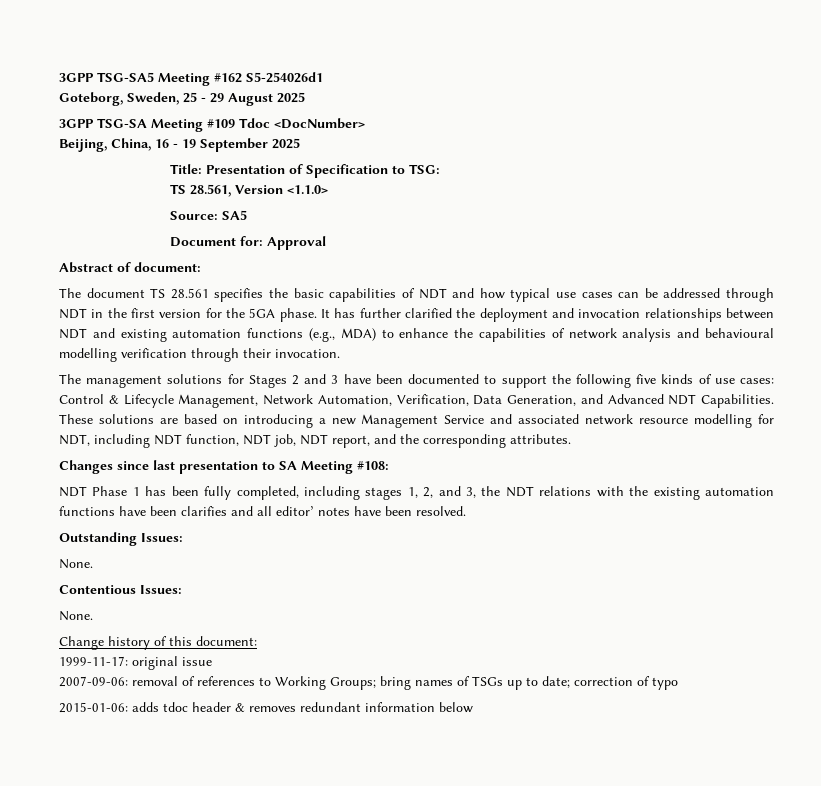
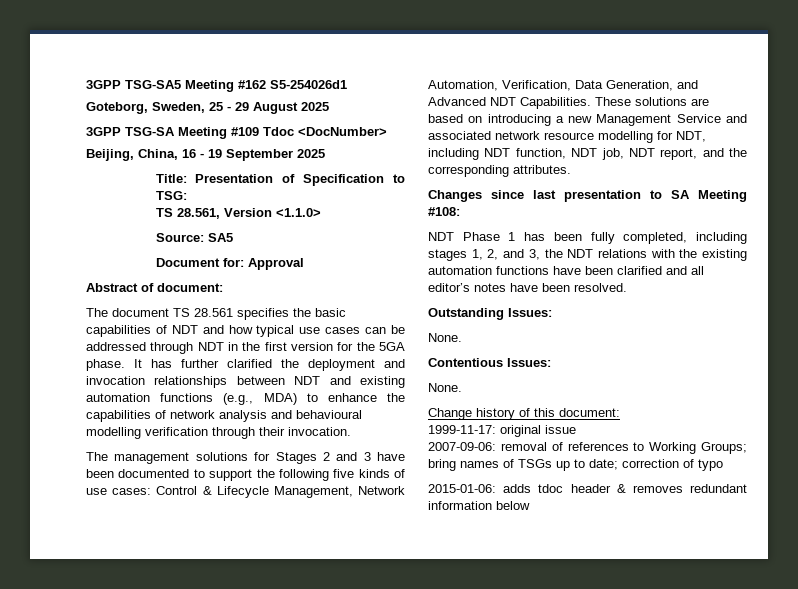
- NDT Phase 1 has been fully completed, including stages 1, 2, and 3, the NDT relations with the existing automation functions have been clarifies and all editor’ notes have been resolved.
+ NDT Phase 1 has been fully completed, including stages 1, 2, and 3, the NDT relations with the existing automation functions have been clarified and all editor’s notes have been resolved.

